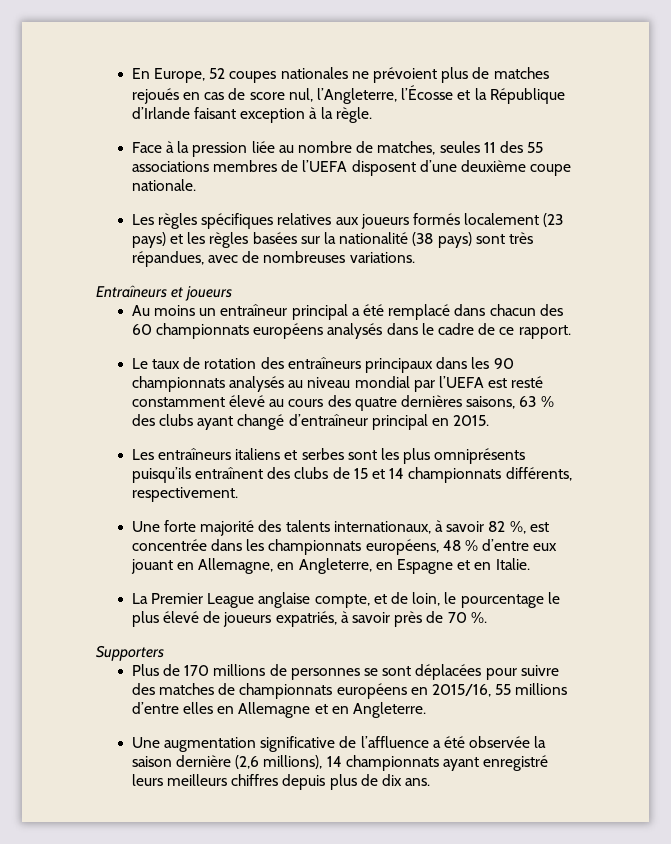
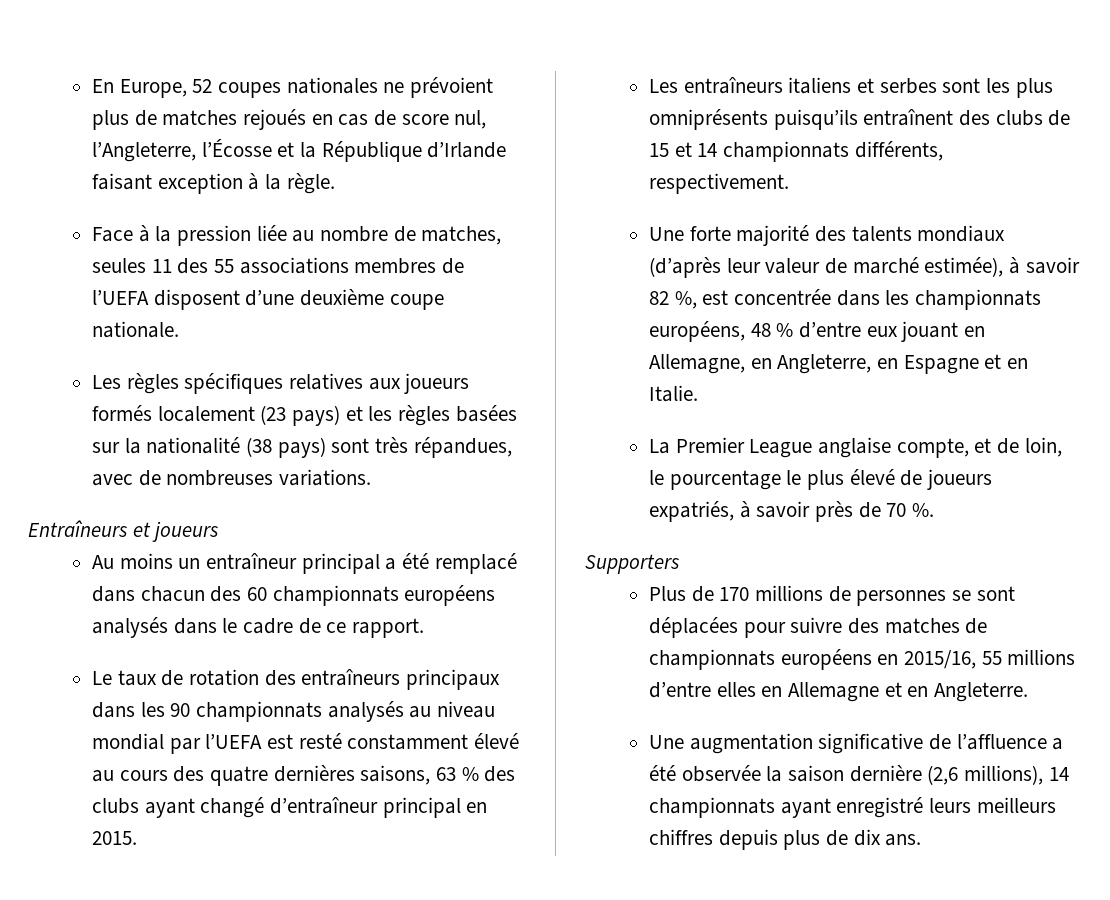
- Une forte majorité des talents internationaux, à savoir 82 %, est concentrée dans les championnats européens, 48 % d’entre eux jouant en Allemagne, en Angleterre, en Espagne et en Italie.
+ Une forte majorité des talents mondiaux (d’après leur valeur de marché estimée), à savoir 82 %, est concentrée dans les championnats européens, 48 % d’entre eux jouant en Allemagne, en Angleterre, en Espagne et en Italie.

